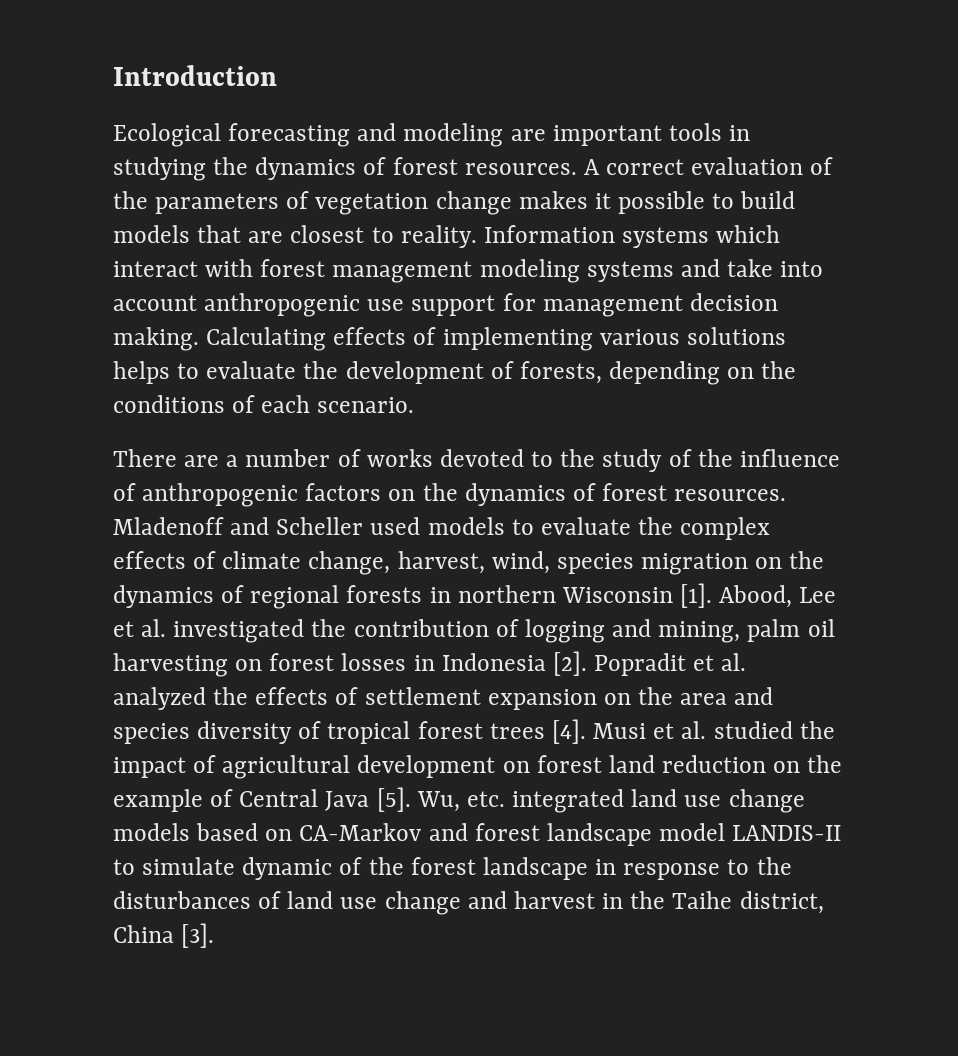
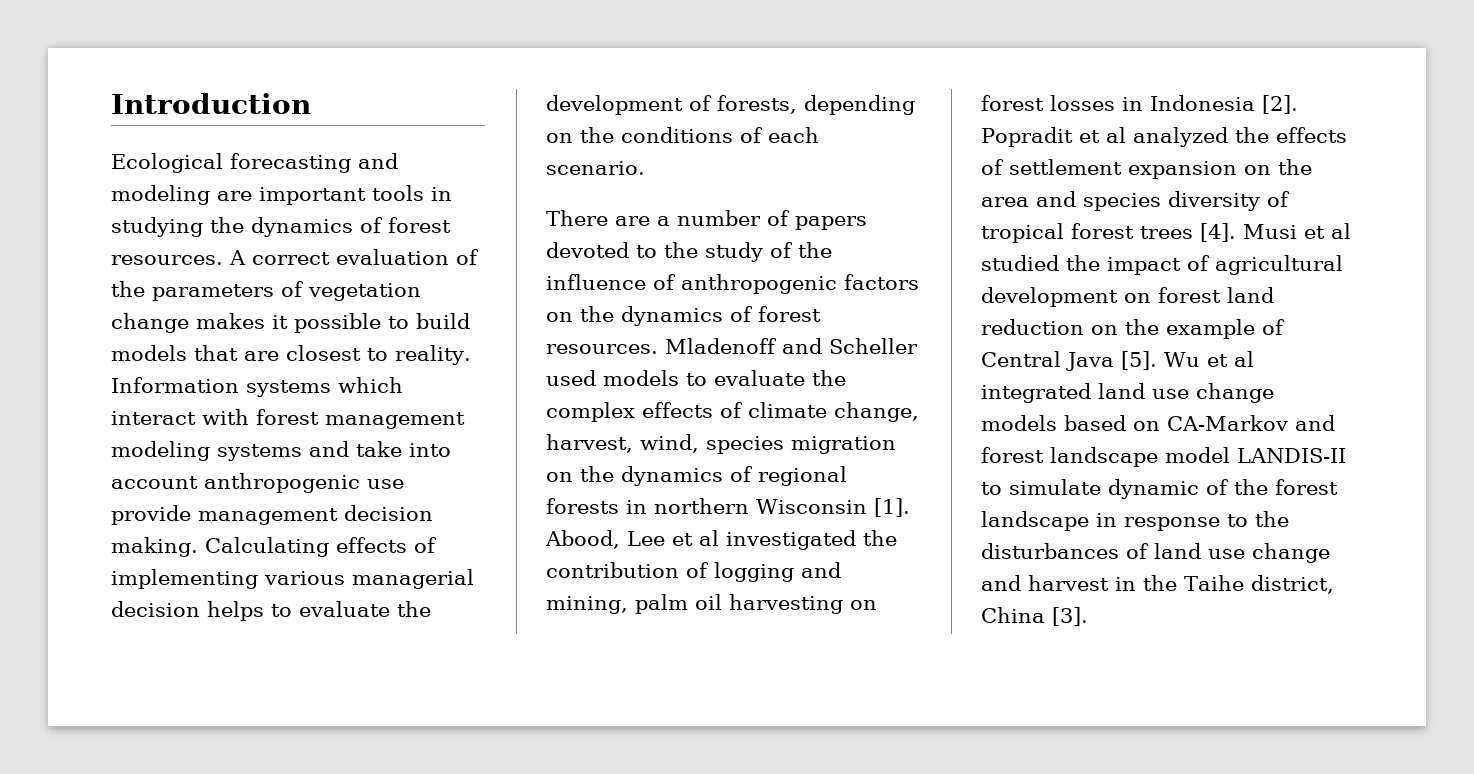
- Information systems which interact with forest management modeling systems and take into account anthropogenic use support for management decision making.
+ Information systems which interact with forest management modeling systems and take into account anthropogenic use provide management decision making.
- Calculating effects of implementing various solutions helps to evaluate the development of forests, depending on the conditions of each scenario.
+ Calculating effects of implementing various managerial decision helps to evaluate the development of forests, depending on the conditions of each scenario.
- There are a number of works devoted to the study of the influence of anthropogenic factors on the dynamics of forest resources.
+ There are a number of papers devoted to the study of the influence of anthropogenic factors on the dynamics of forest resources.
- Abood, Lee et al. investigated the contribution of logging and mining, palm oil harvesting on forest losses in Indonesia [2].
+ Abood, Lee et al investigated the contribution of logging and mining, palm oil harvesting on forest losses in Indonesia [2].
- Popradit et al. analyzed the effects of settlement expansion on the area and species diversity of tropical forest trees [4].
+ Popradit et al analyzed the effects of settlement expansion on the area and species diversity of tropical forest trees [4].
- Musi et al. studied the impact of agricultural development on forest land reduction on the example of Central Java [5].
+ Musi et al studied the impact of agricultural development on forest land reduction on the example of Central Java [5].
- Wu, etc. integrated land use change models based on CA-Markov and forest landscape model LANDIS-II to simulate dynamic of the forest landscape in response to the disturbances of land use change and harvest in the Taihe district, China [3].
+ Wu et al integrated land use change models based on CA-Markov and forest landscape model LANDIS-II to simulate dynamic of the forest landscape in response to the disturbances of land use change and harvest in the Taihe district, China [3].

